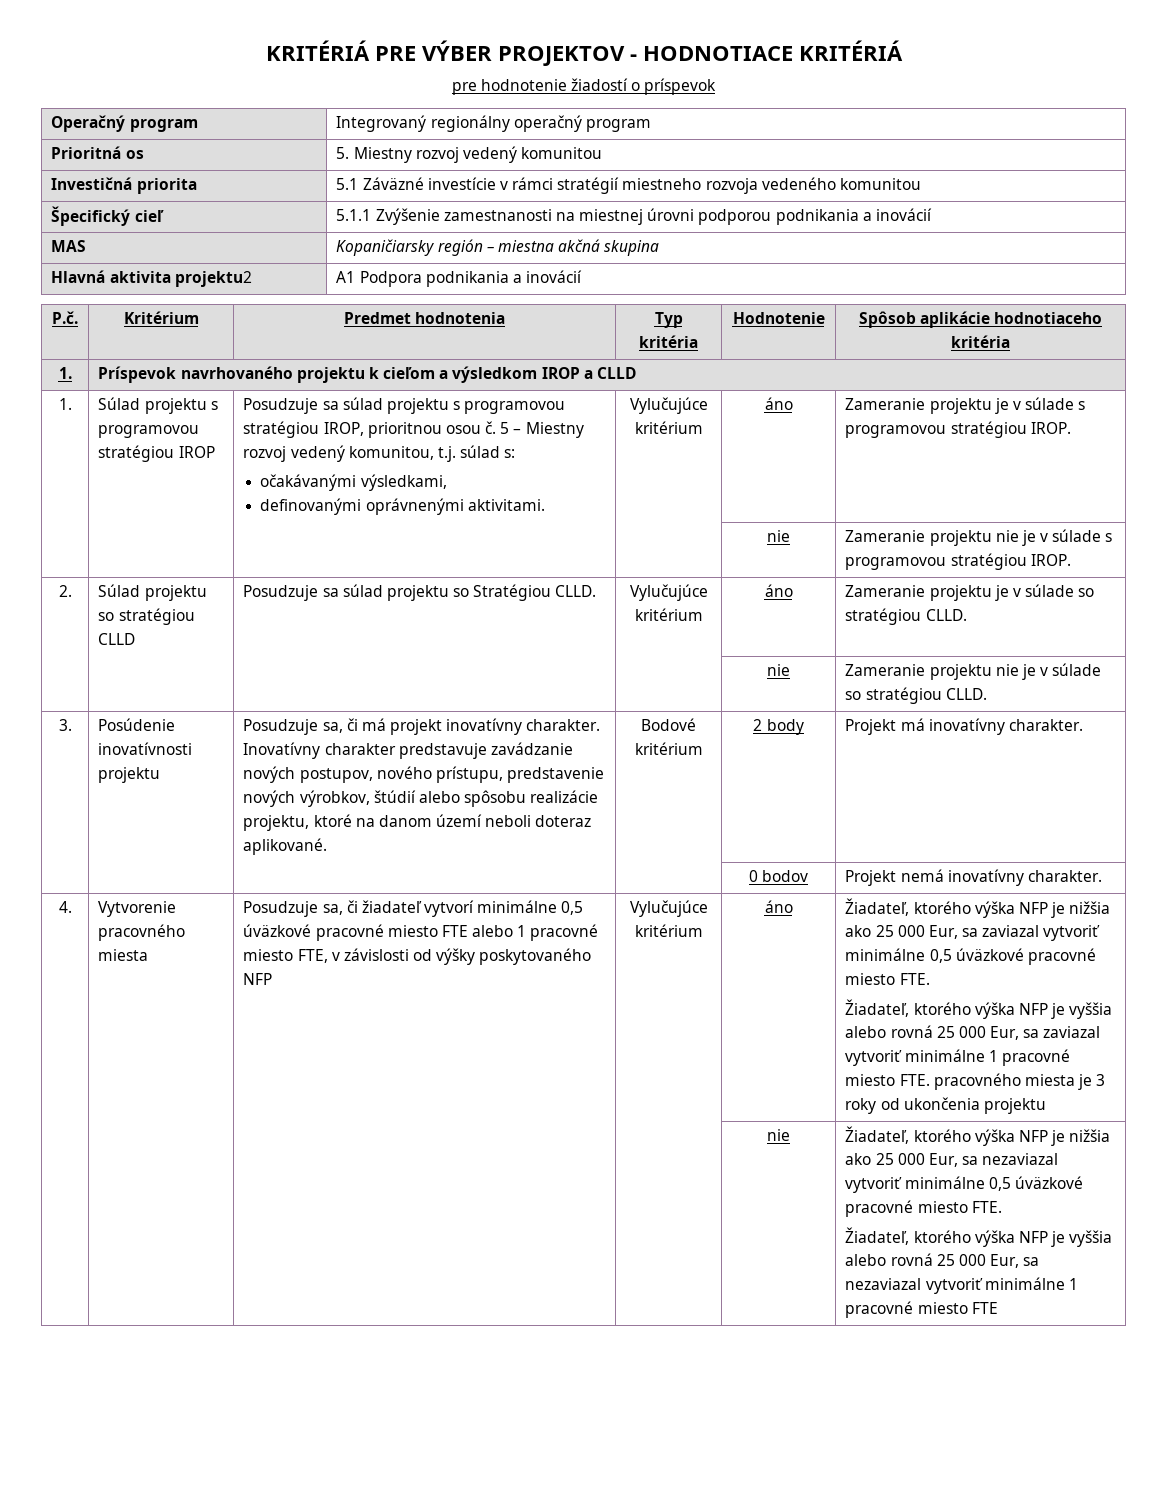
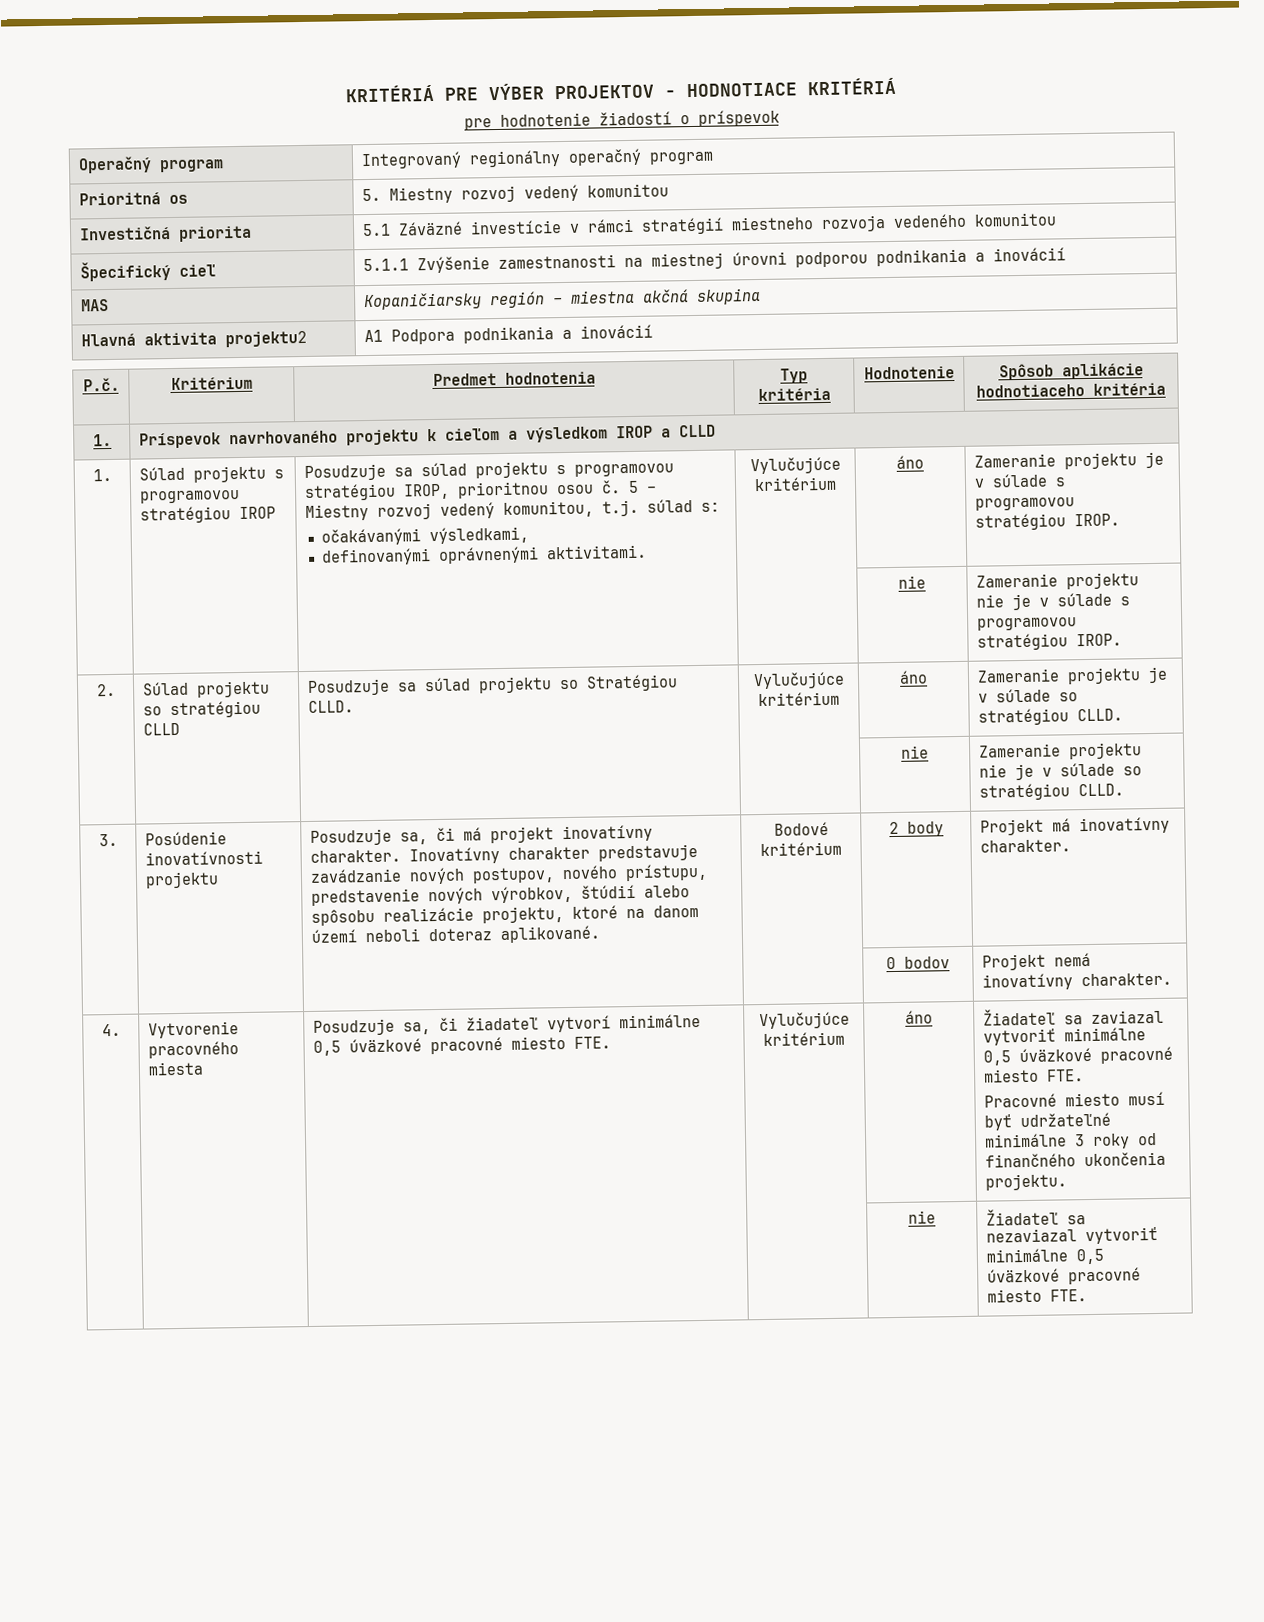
- Posudzuje sa, či žiadateľ vytvorí minimálne 0,5 úväzkové pracovné miesto FTE alebo 1 pracovné miesto FTE, v závislosti od výšky poskytovaného NFP | Vylučujúce kritérium | áno | Žiadateľ, ktorého výška NFP je nižšia ako 25 000 Eur, sa zaviazal vytvoriť minimálne 0,5 úväzkové pracovné miesto FTE.
+ Posudzuje sa, či žiadateľ vytvorí minimálne 0,5 úväzkové pracovné miesto FTE. | Vylučujúce kritérium | áno | Žiadateľ sa zaviazal vytvoriť minimálne 0,5 úväzkové pracovné miesto FTE.
- Žiadateľ, ktorého výška NFP je vyššia alebo rovná 25 000 Eur, sa zaviazal vytvoriť minimálne 1 pracovné miesto FTE. pracovného miesta je 3 roky od ukončenia projektu
- | | | | nie | Žiadateľ, ktorého výška NFP je nižšia ako 25 000 Eur, sa nezaviazal vytvoriť minimálne 0,5 úväzkové pracovné miesto FTE.
- Žiadateľ, ktorého výška NFP je vyššia alebo rovná 25 000 Eur, sa nezaviazal vytvoriť minimálne 1 pracovné miesto FTE
+ Pracovné miesto musí byť udržateľné minimálne 3 roky od finančného ukončenia projektu.
+ | | | | nie | Žiadateľ sa nezaviazal vytvoriť minimálne 0,5 úväzkové pracovné miesto FTE.

